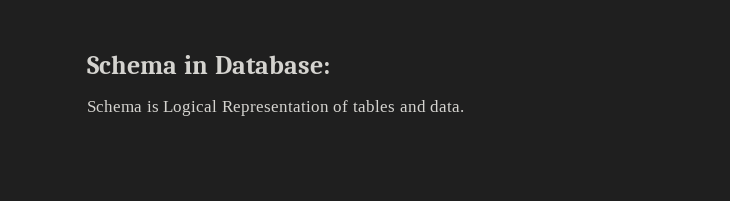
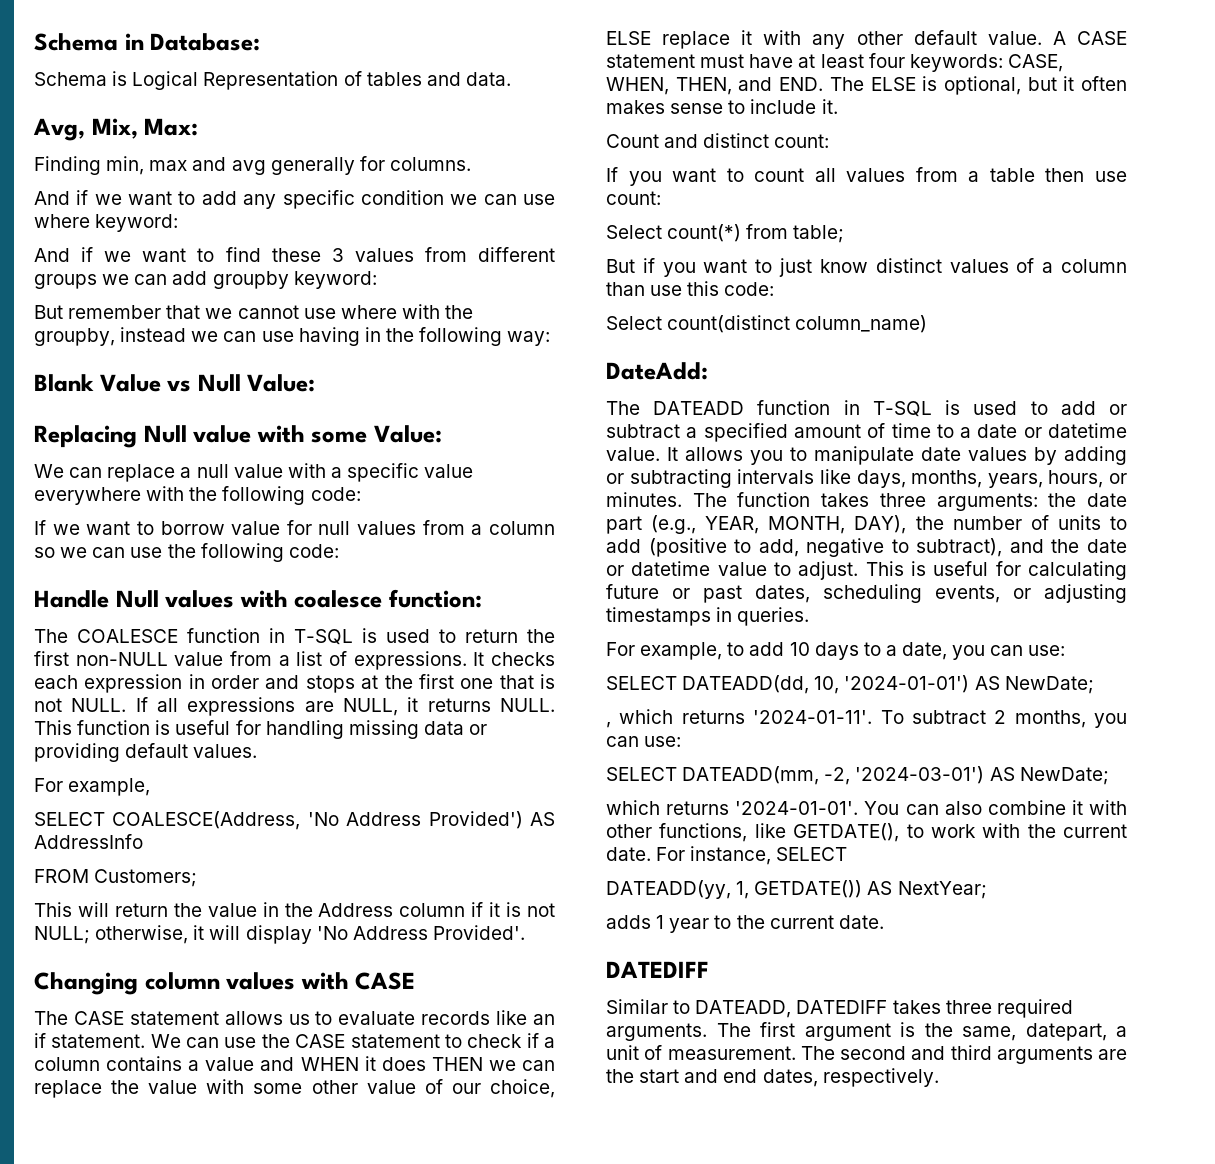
+ Avg, Mix, Max:
+ Finding min, max and avg generally for columns.
+ And if we want to add any specific condition we can use where keyword:
+ And if we want to find these 3 values from different groups we can add groupby keyword:
+ But remember that we cannot use where with the groupby, instead we can use having in the following way:
+ Blank Value vs Null Value:
+ Replacing Null value with some Value:
+ We can replace a null value with a specific value everywhere with the following code:
+ If we want to borrow value for null values from a column so we can use the following code:
+ Handle Null values with coalesce function:
+ The COALESCE function in T-SQL is used to return the first non-NULL value from a list of expressions. It checks each expression in order and stops at the first one that is not NULL. If all expressions are NULL, it returns NULL. This function is useful for handling missing data or providing default values.
+ For example,
+ SELECT COALESCE(Address, 'No Address Provided') AS AddressInfo
+ FROM Customers;
+ This will return the value in the Address column if it is not NULL; otherwise, it will display 'No Address Provided'.
+ Changing column values with CASE
+ The CASE statement allows us to evaluate records like an if statement. We can use the CASE statement to check if a column contains a value and WHEN it does THEN we can replace the value with some other value of our choice, ELSE replace it with any other default value. A CASE statement must have at least four keywords: CASE, WHEN, THEN, and END. The ELSE is optional, but it often makes sense to include it.
+ Count and distinct count:
+ If you want to count all values from a table then use count:
+ Select count(*) from table;
+ But if you want to just know distinct values of a column than use this code:
+ Select count(distinct column_name)
+ DateAdd:
+ The DATEADD function in T-SQL is used to add or subtract a specified amount of time to a date or datetime value. It allows you to manipulate date values by adding or subtracting intervals like days, months, years, hours, or minutes. The function takes three arguments: the date part (e.g., YEAR, MONTH, DAY), the number of units to add (positive to add, negative to subtract), and the date or datetime value to adjust. This is useful for calculating future or past dates, scheduling events, or adjusting timestamps in queries.
+ For example, to add 10 days to a date, you can use:
+ SELECT DATEADD(dd, 10, '2024-01-01') AS NewDate;
+ , which returns '2024-01-11'. To subtract 2 months, you can use:
+ SELECT DATEADD(mm, -2, '2024-03-01') AS NewDate;
+ which returns '2024-01-01'. You can also combine it with other functions, like GETDATE(), to work with the current date. For instance, SELECT
+ DATEADD(yy, 1, GETDATE()) AS NextYear;
+ adds 1 year to the current date.
+ DATEDIFF
+ Similar to DATEADD, DATEDIFF takes three required arguments. The first argument is the same, datepart, a unit of measurement. The second and third arguments are the start and end dates, respectively.

